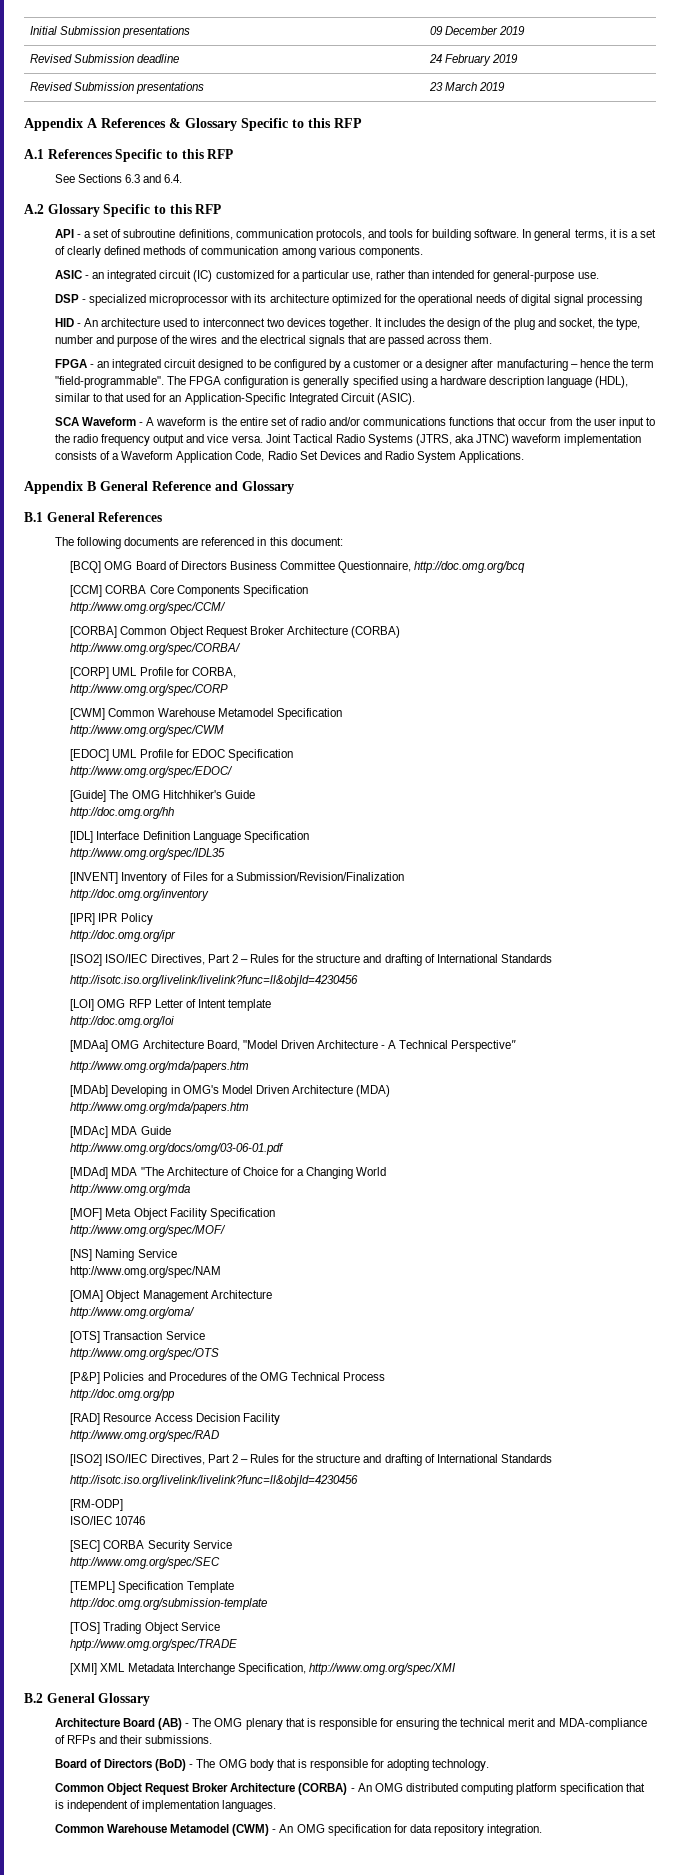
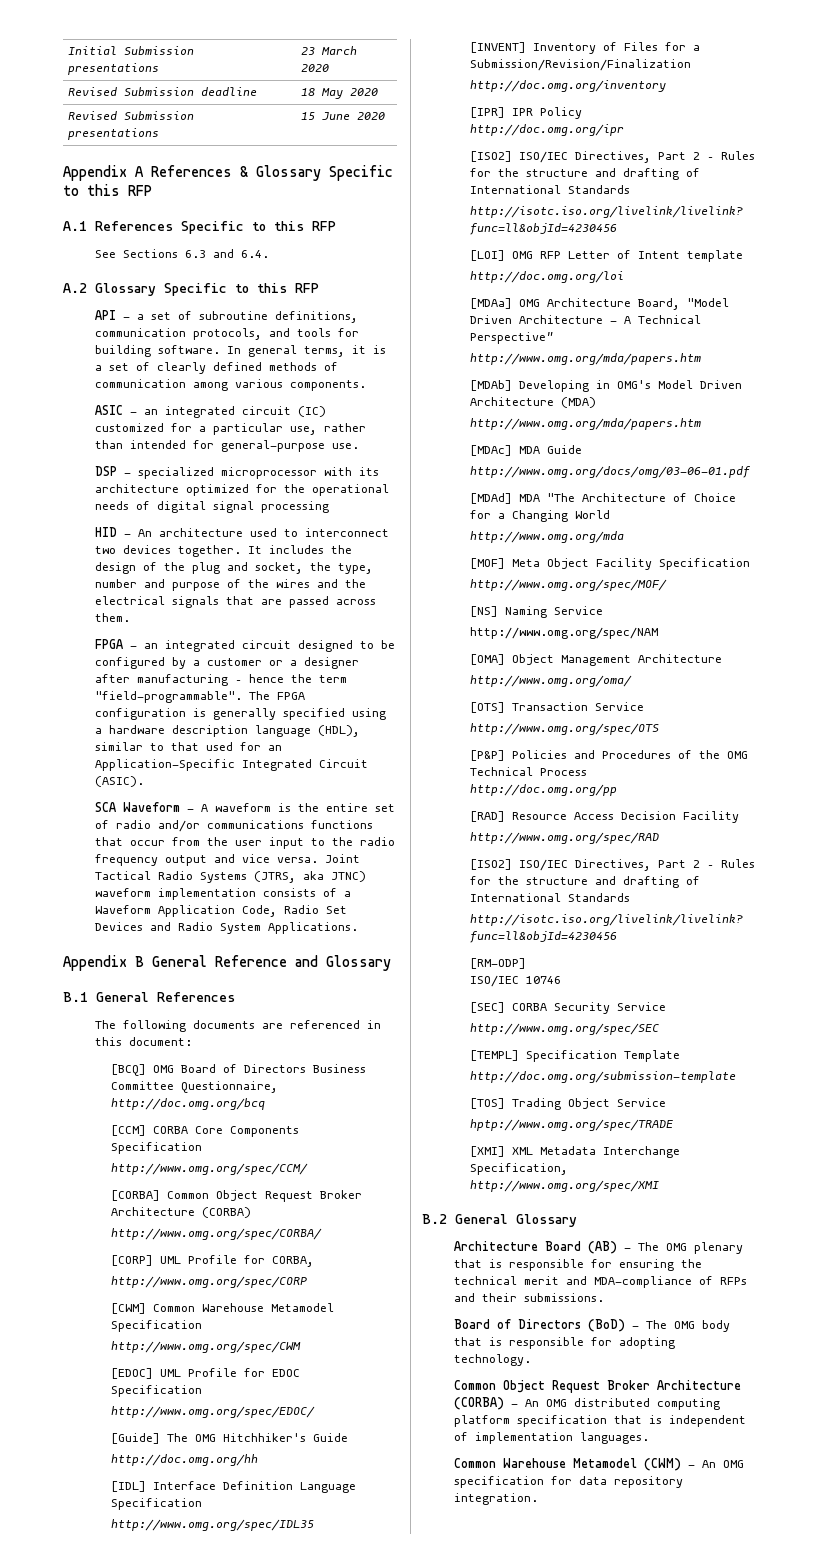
- Initial Submission presentations | 09 December 2019
+ Initial Submission presentations | 23 March 2020
- Revised Submission deadline | 24 February 2019
+ Revised Submission deadline | 18 May 2020
- Revised Submission presentations | 23 March 2019
+ Revised Submission presentations | 15 June 2020

